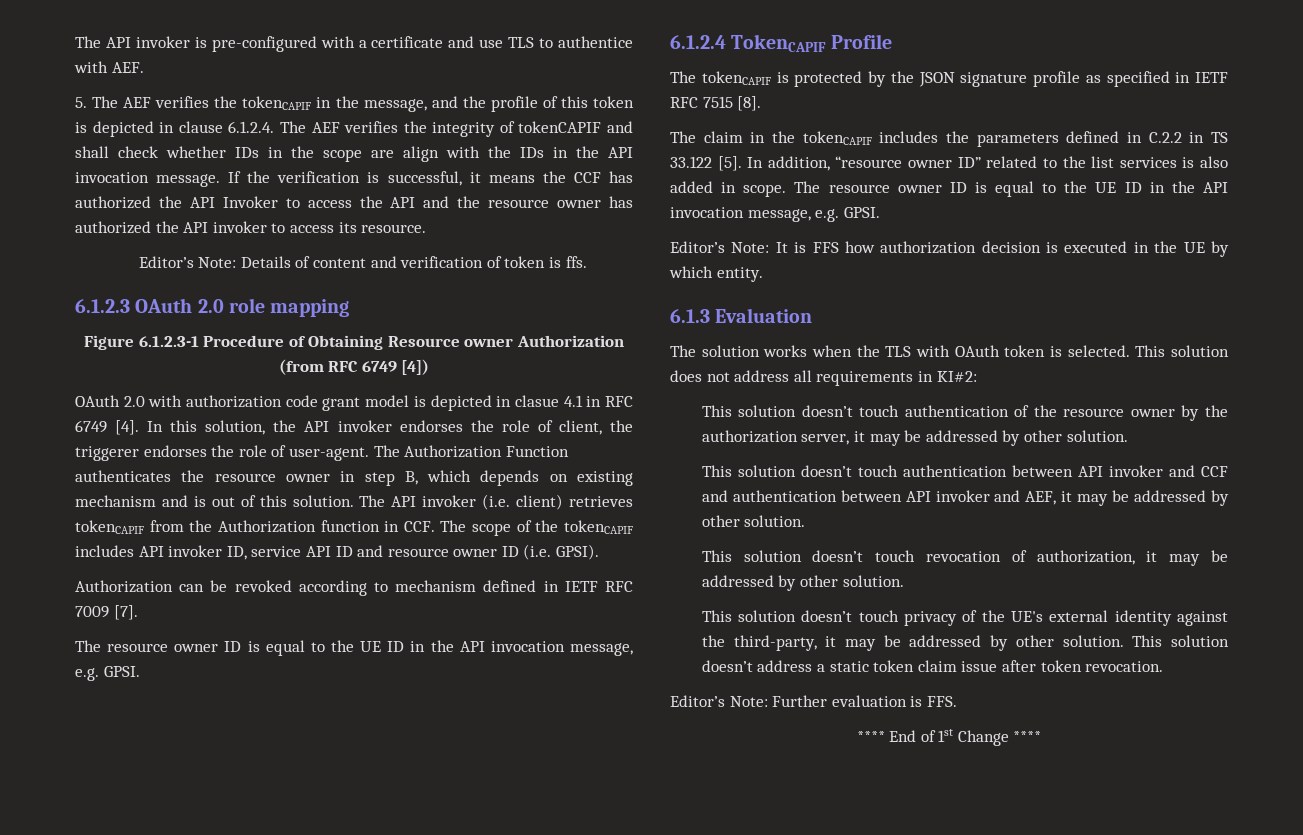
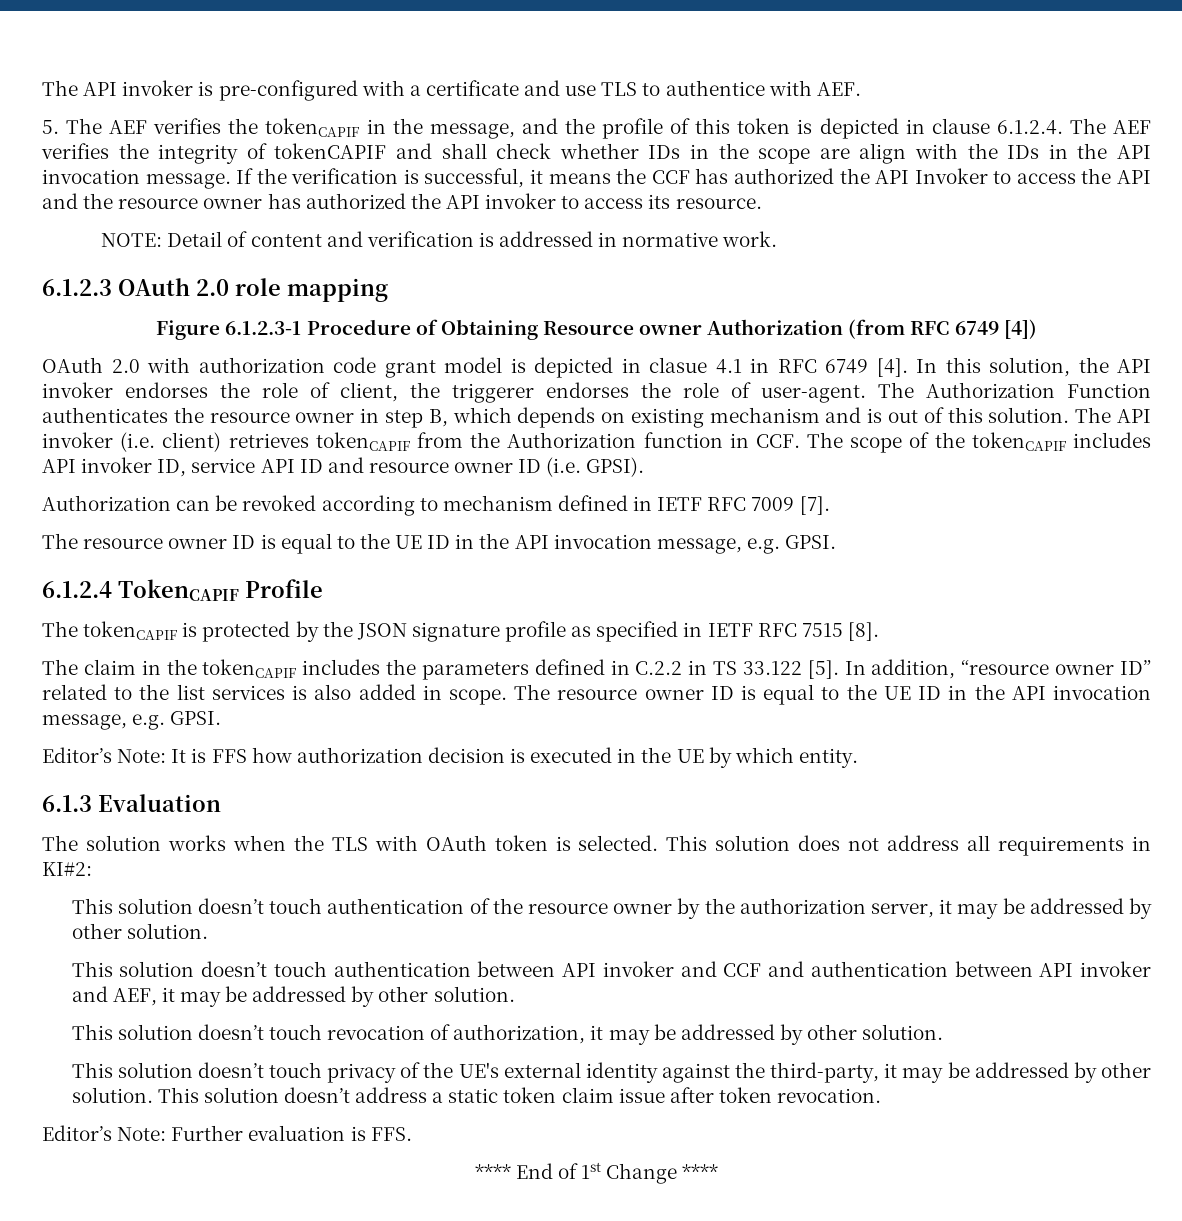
- Editor’s Note: Details of content and verification of token is ffs.
+ NOTE: Detail of content and verification is addressed in normative work.

